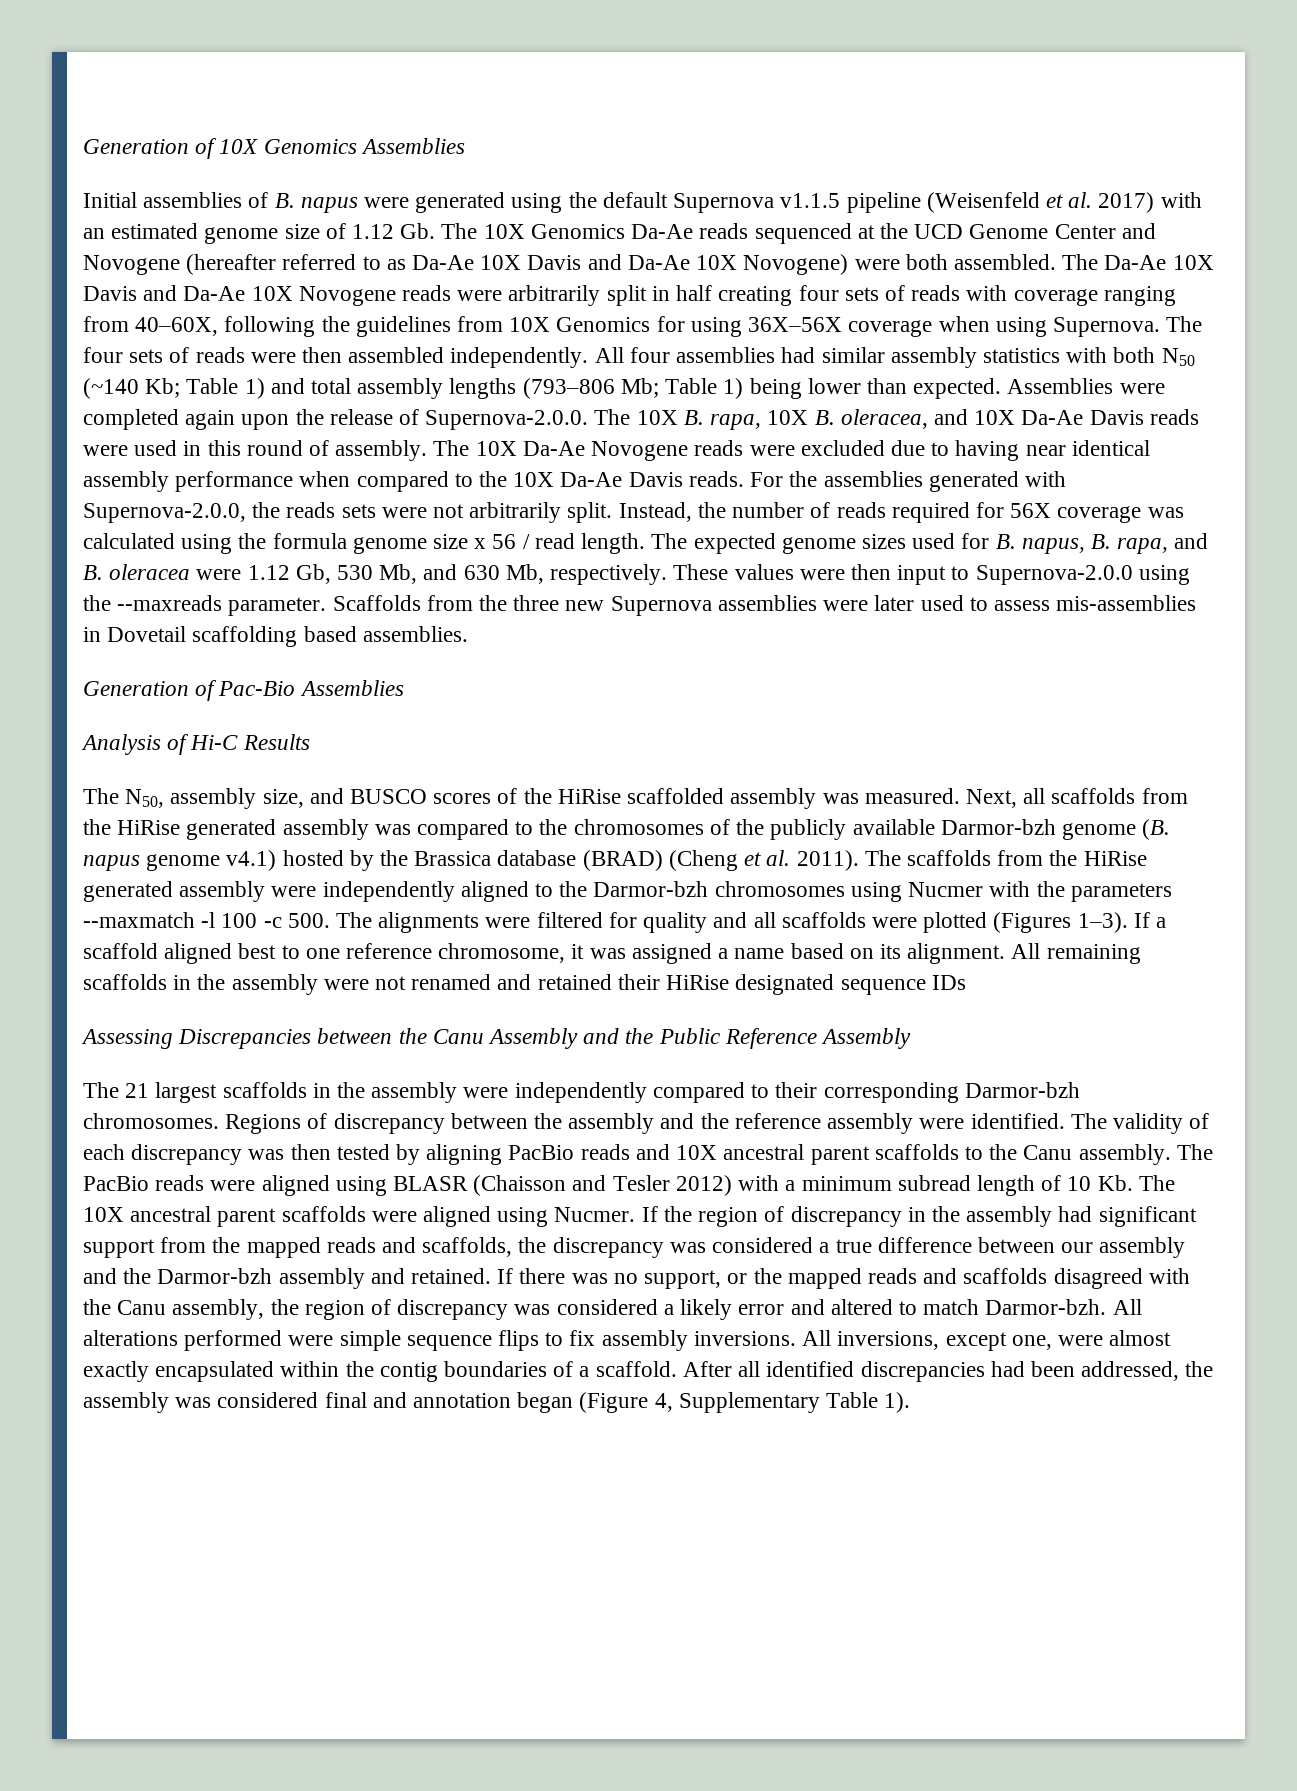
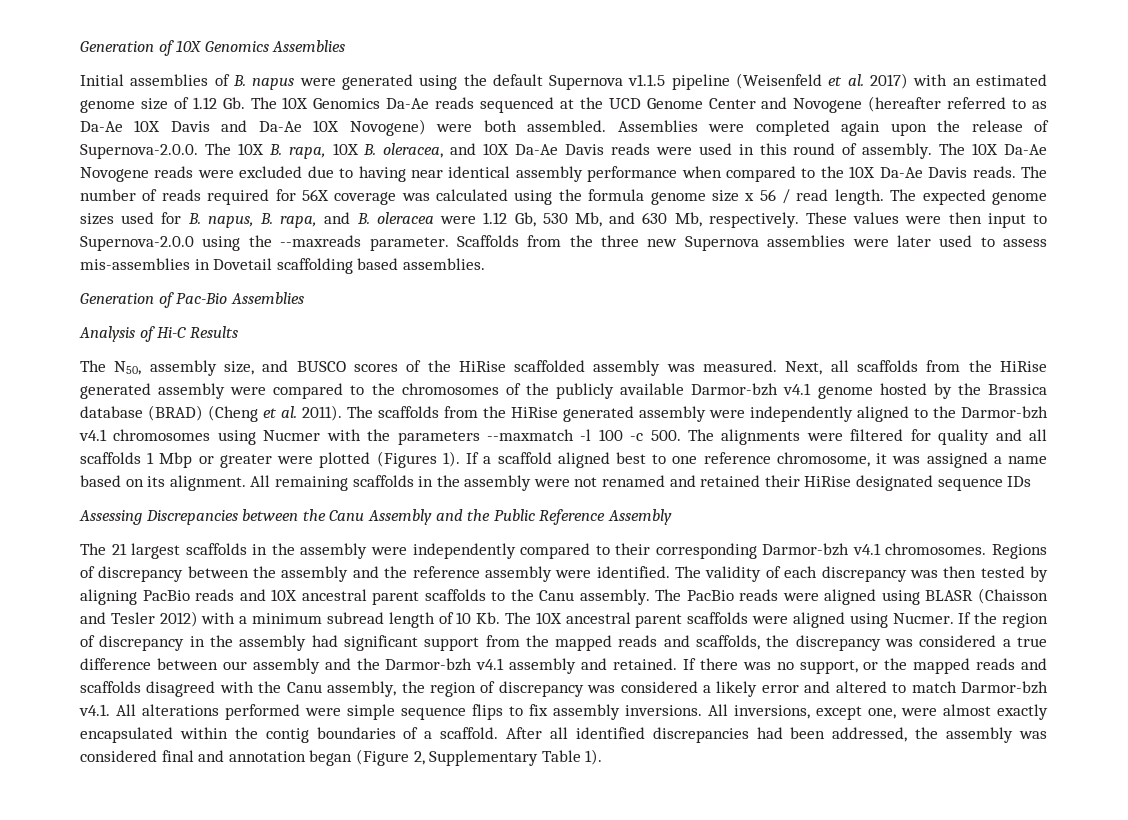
- The Da-Ae 10X Davis and Da-Ae 10X Novogene reads were arbitrarily split in half creating four sets of reads with coverage ranging from 40–60X, following the guidelines from 10X Genomics for using 36X–56X coverage when using Supernova. The four sets of reads were then assembled independently. All four assemblies had similar assembly statistics with both N50 (~140 Kb; Table 1) and total assembly lengths (793–806 Mb; Table 1) being lower than expected.
- For the assemblies generated with Supernova-2.0.0, the reads sets were not arbitrarily split. Instead, the number of reads required for 56X coverage was calculated using the formula genome size x 56 / read length.
+ The number of reads required for 56X coverage was calculated using the formula genome size x 56 / read length.
- Next, all scaffolds from the HiRise generated assembly was compared to the chromosomes of the publicly available Darmor-bzh genome (B. napus genome v4.1) hosted by the Brassica database (BRAD) (Cheng et al. 2011).
+ Next, all scaffolds from the HiRise generated assembly were compared to the chromosomes of the publicly available Darmor-bzh v4.1 genome hosted by the Brassica database (BRAD) (Cheng et al. 2011).
- The scaffolds from the HiRise generated assembly were independently aligned to the Darmor-bzh chromosomes using Nucmer with the parameters --maxmatch -l 100 -c 500. The alignments were filtered for quality and all scaffolds were plotted (Figures 1–3).
+ The scaffolds from the HiRise generated assembly were independently aligned to the Darmor-bzh v4.1 chromosomes using Nucmer with the parameters --maxmatch -l 100 -c 500. The alignments were filtered for quality and all scaffolds 1 Mbp or greater were plotted (Figures 1).
- The 21 largest scaffolds in the assembly were independently compared to their corresponding Darmor-bzh chromosomes.
+ The 21 largest scaffolds in the assembly were independently compared to their corresponding Darmor-bzh v4.1 chromosomes.
- If the region of discrepancy in the assembly had significant support from the mapped reads and scaffolds, the discrepancy was considered a true difference between our assembly and the Darmor-bzh assembly and retained.
+ If the region of discrepancy in the assembly had significant support from the mapped reads and scaffolds, the discrepancy was considered a true difference between our assembly and the Darmor-bzh v4.1 assembly and retained.
- If there was no support, or the mapped reads and scaffolds disagreed with the Canu assembly, the region of discrepancy was considered a likely error and altered to match Darmor-bzh. All alterations performed were simple sequence flips to fix assembly inversions.
+ If there was no support, or the mapped reads and scaffolds disagreed with the Canu assembly, the region of discrepancy was considered a likely error and altered to match Darmor-bzh v4.1. All alterations performed were simple sequence flips to fix assembly inversions.
- After all identified discrepancies had been addressed, the assembly was considered final and annotation began (Figure 4, Supplementary Table 1).
+ After all identified discrepancies had been addressed, the assembly was considered final and annotation began (Figure 2, Supplementary Table 1).

